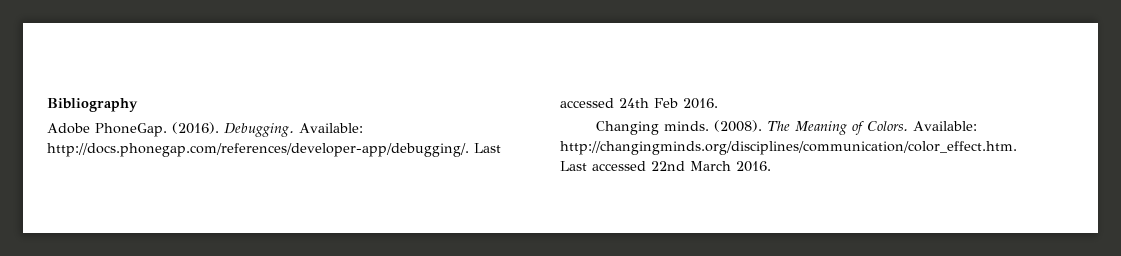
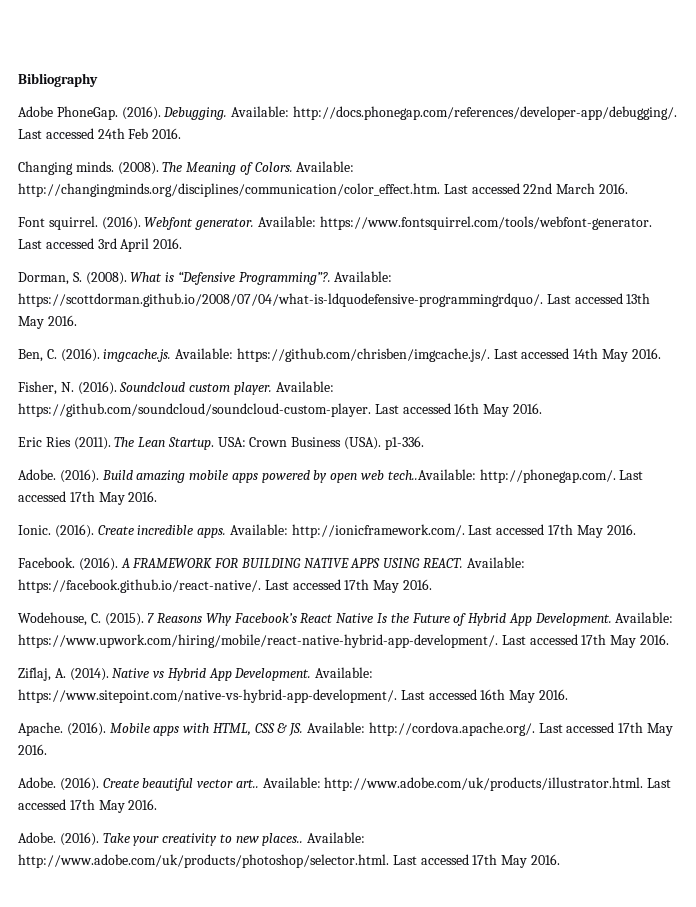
+ Font squirrel. (2016). Webfont generator. Available: https://www.fontsquirrel.com/tools/webfont-generator. Last accessed 3rd April 2016.
+ Dorman, S. (2008). What is “Defensive Programming”?. Available: https://scottdorman.github.io/2008/07/04/what-is-ldquodefensive-programmingrdquo/. Last accessed 13th May 2016.
+ Ben, C. (2016). imgcache.js. Available: https://github.com/chrisben/imgcache.js/. Last accessed 14th May 2016.
+ Fisher, N. (2016). Soundcloud custom player. Available: https://github.com/soundcloud/soundcloud-custom-player. Last accessed 16th May 2016.
+ Eric Ries (2011). The Lean Startup. USA: Crown Business (USA). p1-336.
+ Adobe. (2016). Build amazing mobile apps powered by open web tech..Available: http://phonegap.com/. Last accessed 17th May 2016.
+ Ionic. (2016). Create incredible apps. Available: http://ionicframework.com/. Last accessed 17th May 2016.
+ Facebook. (2016). A FRAMEWORK FOR BUILDING NATIVE APPS USING REACT. Available: https://facebook.github.io/react-native/. Last accessed 17th May 2016.
+ Wodehouse, C. (2015). 7 Reasons Why Facebook’s React Native Is the Future of Hybrid App Development. Available: https://www.upwork.com/hiring/mobile/react-native-hybrid-app-development/. Last accessed 17th May 2016.
+ Ziflaj, A. (2014). Native vs Hybrid App Development. Available: https://www.sitepoint.com/native-vs-hybrid-app-development/. Last accessed 16th May 2016.
+ Apache. (2016). Mobile apps with HTML, CSS & JS. Available: http://cordova.apache.org/. Last accessed 17th May 2016.
+ Adobe. (2016). Create beautiful vector art.. Available: http://www.adobe.com/uk/products/illustrator.html. Last accessed 17th May 2016.
+ Adobe. (2016). Take your creativity to new places.. Available: http://www.adobe.com/uk/products/photoshop/selector.html. Last accessed 17th May 2016.

